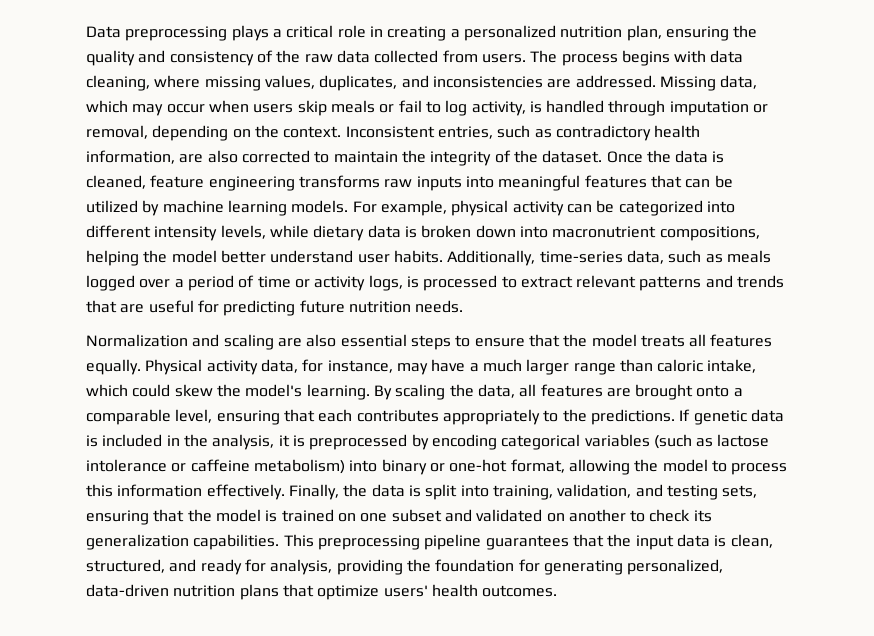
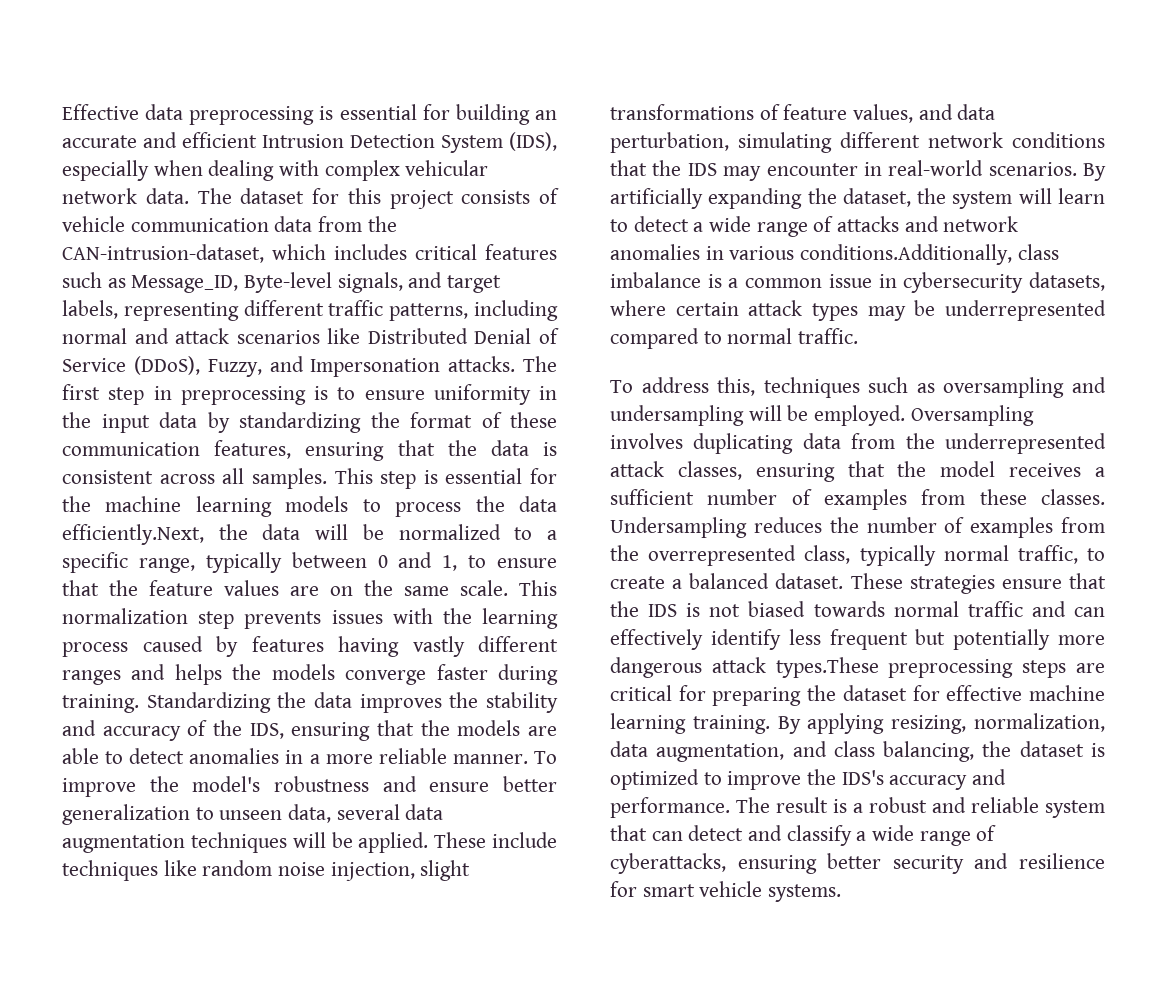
- Data preprocessing plays a critical role in creating a personalized nutrition plan, ensuring the quality and consistency of the raw data collected from users. The process begins with data cleaning, where missing values, duplicates, and inconsistencies are addressed. Missing data, which may occur when users skip meals or fail to log activity, is handled through imputation or removal, depending on the context. Inconsistent entries, such as contradictory health information, are also corrected to maintain the integrity of the dataset. Once the data is cleaned, feature engineering transforms raw inputs into meaningful features that can be utilized by machine learning models. For example, physical activity can be categorized into different intensity levels, while dietary data is broken down into macronutrient compositions, helping the model better understand user habits. Additionally, time-series data, such as meals logged over a period of time or activity logs, is processed to extract relevant patterns and trends that are useful for predicting future nutrition needs.
- Normalization and scaling are also essential steps to ensure that the model treats all features equally. Physical activity data, for instance, may have a much larger range than caloric intake, which could skew the model's learning. By scaling the data, all features are brought onto a comparable level, ensuring that each contributes appropriately to the predictions. If genetic data is included in the analysis, it is preprocessed by encoding categorical variables (such as lactose intolerance or caffeine metabolism) into binary or one-hot format, allowing the model to process this information effectively. Finally, the data is split into training, validation, and testing sets, ensuring that the model is trained on one subset and validated on another to check its generalization capabilities. This preprocessing pipeline guarantees that the input data is clean, structured, and ready for analysis, providing the foundation for generating personalized, data-driven nutrition plans that optimize users' health outcomes.
+ Effective data preprocessing is essential for building an accurate and efficient Intrusion Detection System (IDS), especially when dealing with complex vehicular network data. The dataset for this project consists of vehicle communication data from the CAN-intrusion-dataset, which includes critical features such as Message_ID, Byte-level signals, and target labels, representing different traffic patterns, including normal and attack scenarios like Distributed Denial of Service (DDoS), Fuzzy, and Impersonation attacks. The first step in preprocessing is to ensure uniformity in the input data by standardizing the format of these communication features, ensuring that the data is consistent across all samples. This step is essential for the machine learning models to process the data efficiently.Next, the data will be normalized to a specific range, typically between 0 and 1, to ensure that the feature values are on the same scale. This normalization step prevents issues with the learning process caused by features having vastly different ranges and helps the models converge faster during training. Standardizing the data improves the stability and accuracy of the IDS, ensuring that the models are able to detect anomalies in a more reliable manner. To improve the model's robustness and ensure better generalization to unseen data, several data augmentation techniques will be applied. These include techniques like random noise injection, slight transformations of feature values, and data perturbation, simulating different network conditions that the IDS may encounter in real-world scenarios. By artificially expanding the dataset, the system will learn to detect a wide range of attacks and network anomalies in various conditions.Additionally, class imbalance is a common issue in cybersecurity datasets, where certain attack types may be underrepresented compared to normal traffic.
+ To address this, techniques such as oversampling and undersampling will be employed. Oversampling involves duplicating data from the underrepresented attack classes, ensuring that the model receives a sufficient number of examples from these classes. Undersampling reduces the number of examples from the overrepresented class, typically normal traffic, to create a balanced dataset. These strategies ensure that the IDS is not biased towards normal traffic and can effectively identify less frequent but potentially more dangerous attack types.These preprocessing steps are critical for preparing the dataset for effective machine learning training. By applying resizing, normalization, data augmentation, and class balancing, the dataset is optimized to improve the IDS's accuracy and performance. The result is a robust and reliable system that can detect and classify a wide range of cyberattacks, ensuring better security and resilience for smart vehicle systems.

